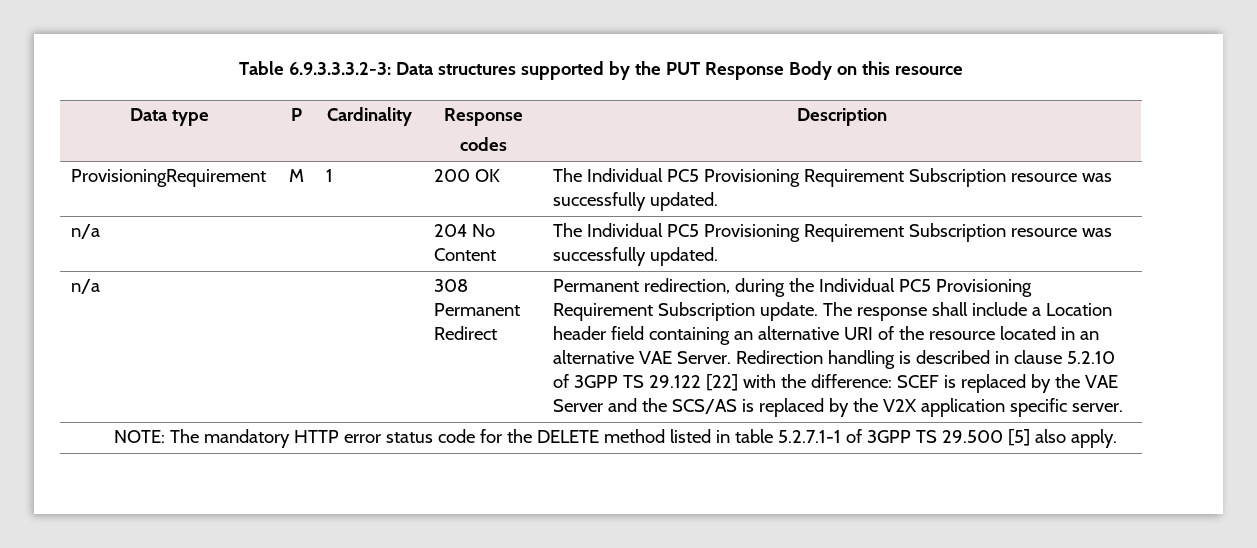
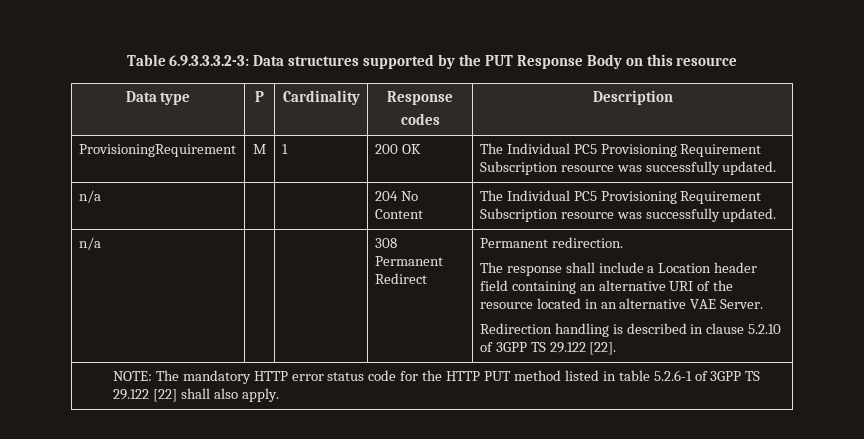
- Permanent redirection, during the Individual PC5 Provisioning Requirement Subscription update. The response shall include a Location header field containing an alternative URI of the resource located in an alternative VAE Server. Redirection handling is described in clause 5.2.10 of 3GPP TS 29.122 [22] with the difference: SCEF is replaced by the VAE Server and the SCS/AS is replaced by the V2X application specific server.
+ Permanent redirection.
+ The response shall include a Location header field containing an alternative URI of the resource located in an alternative VAE Server.
+ Redirection handling is described in clause 5.2.10 of 3GPP TS 29.122 [22].
- NOTE: The mandatory HTTP error status code for the DELETE method listed in table 5.2.7.1-1 of 3GPP TS 29.500 [5] also apply.
+ NOTE: The mandatory HTTP error status code for the HTTP PUT method listed in table 5.2.6-1 of 3GPP TS 29.122 [22] shall also apply.

